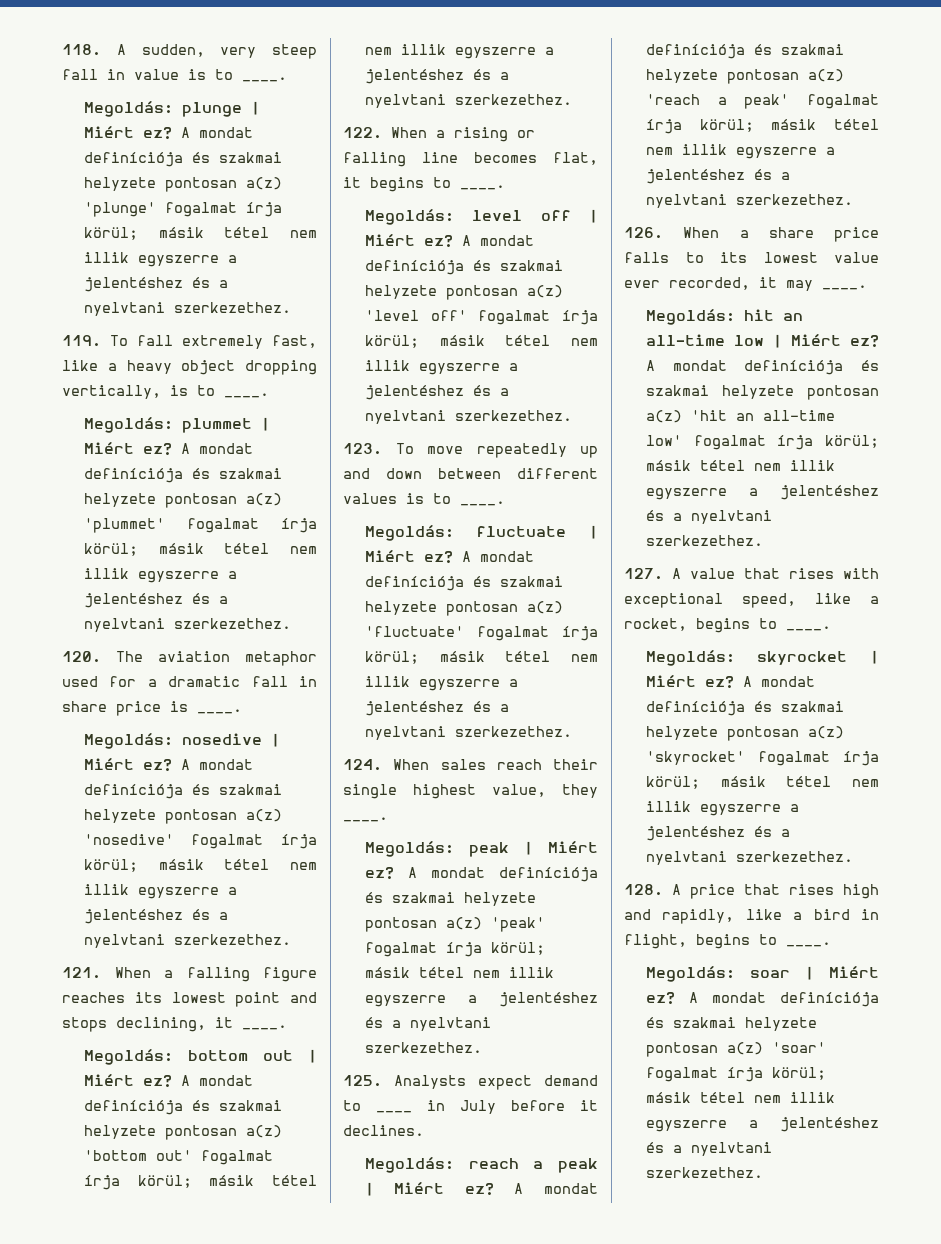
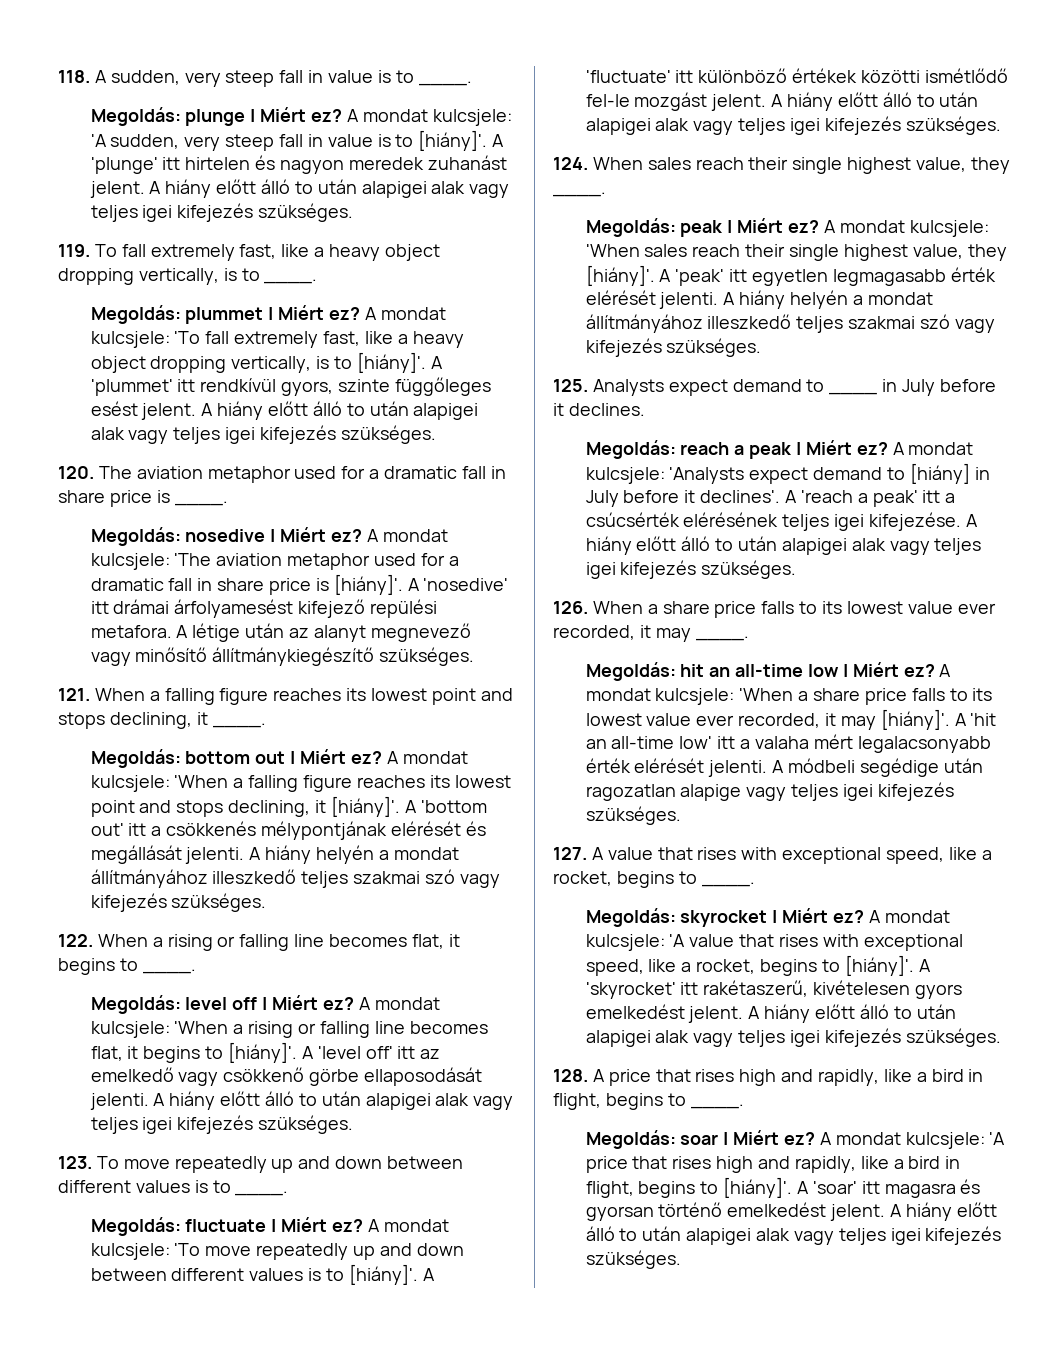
- A mondat definíciója és szakmai helyzete pontosan a(z) 'plunge' fogalmat írja körül; másik tétel nem illik egyszerre a jelentéshez és a nyelvtani szerkezethez.
+ A mondat kulcsjele: 'A sudden, very steep fall in value is to [hiány]'. A 'plunge' itt hirtelen és nagyon meredek zuhanást jelent. A hiány előtt álló to után alapigei alak vagy teljes igei kifejezés szükséges.
- A mondat definíciója és szakmai helyzete pontosan a(z) 'plummet' fogalmat írja körül; másik tétel nem illik egyszerre a jelentéshez és a nyelvtani szerkezethez.
+ A mondat kulcsjele: 'To fall extremely fast, like a heavy object dropping vertically, is to [hiány]'. A 'plummet' itt rendkívül gyors, szinte függőleges esést jelent. A hiány előtt álló to után alapigei alak vagy teljes igei kifejezés szükséges.
- A mondat definíciója és szakmai helyzete pontosan a(z) 'nosedive' fogalmat írja körül; másik tétel nem illik egyszerre a jelentéshez és a nyelvtani szerkezethez.
+ A mondat kulcsjele: 'The aviation metaphor used for a dramatic fall in share price is [hiány]'. A 'nosedive' itt drámai árfolyamesést kifejező repülési metafora. A létige után az alanyt megnevező vagy minősítő állítmánykiegészítő szükséges.
- A mondat definíciója és szakmai helyzete pontosan a(z) 'bottom out' fogalmat írja körül; másik tétel nem illik egyszerre a jelentéshez és a nyelvtani szerkezethez.
+ A mondat kulcsjele: 'When a falling figure reaches its lowest point and stops declining, it [hiány]'. A 'bottom out' itt a csökkenés mélypontjának elérését és megállását jelenti. A hiány helyén a mondat állítmányához illeszkedő teljes szakmai szó vagy kifejezés szükséges.
- A mondat definíciója és szakmai helyzete pontosan a(z) 'level off' fogalmat írja körül; másik tétel nem illik egyszerre a jelentéshez és a nyelvtani szerkezethez.
+ A mondat kulcsjele: 'When a rising or falling line becomes flat, it begins to [hiány]'. A 'level off' itt az emelkedő vagy csökkenő görbe ellaposodását jelenti. A hiány előtt álló to után alapigei alak vagy teljes igei kifejezés szükséges.
- A mondat definíciója és szakmai helyzete pontosan a(z) 'fluctuate' fogalmat írja körül; másik tétel nem illik egyszerre a jelentéshez és a nyelvtani szerkezethez.
+ A mondat kulcsjele: 'To move repeatedly up and down between different values is to [hiány]'. A 'fluctuate' itt különböző értékek közötti ismétlődő fel-le mozgást jelent. A hiány előtt álló to után alapigei alak vagy teljes igei kifejezés szükséges.
- A mondat definíciója és szakmai helyzete pontosan a(z) 'peak' fogalmat írja körül; másik tétel nem illik egyszerre a jelentéshez és a nyelvtani szerkezethez.
+ A mondat kulcsjele: 'When sales reach their single highest value, they [hiány]'. A 'peak' itt egyetlen legmagasabb érték elérését jelenti. A hiány helyén a mondat állítmányához illeszkedő teljes szakmai szó vagy kifejezés szükséges.
- A mondat definíciója és szakmai helyzete pontosan a(z) 'reach a peak' fogalmat írja körül; másik tétel nem illik egyszerre a jelentéshez és a nyelvtani szerkezethez.
+ A mondat kulcsjele: 'Analysts expect demand to [hiány] in July before it declines'. A 'reach a peak' itt a csúcsérték elérésének teljes igei kifejezése. A hiány előtt álló to után alapigei alak vagy teljes igei kifejezés szükséges.
- A mondat definíciója és szakmai helyzete pontosan a(z) 'hit an all-time low' fogalmat írja körül; másik tétel nem illik egyszerre a jelentéshez és a nyelvtani szerkezethez.
+ A mondat kulcsjele: 'When a share price falls to its lowest value ever recorded, it may [hiány]'. A 'hit an all-time low' itt a valaha mért legalacsonyabb érték elérését jelenti. A módbeli segédige után ragozatlan alapige vagy teljes igei kifejezés szükséges.
- A mondat definíciója és szakmai helyzete pontosan a(z) 'skyrocket' fogalmat írja körül; másik tétel nem illik egyszerre a jelentéshez és a nyelvtani szerkezethez.
+ A mondat kulcsjele: 'A value that rises with exceptional speed, like a rocket, begins to [hiány]'. A 'skyrocket' itt rakétaszerű, kivételesen gyors emelkedést jelent. A hiány előtt álló to után alapigei alak vagy teljes igei kifejezés szükséges.
- A mondat definíciója és szakmai helyzete pontosan a(z) 'soar' fogalmat írja körül; másik tétel nem illik egyszerre a jelentéshez és a nyelvtani szerkezethez.
+ A mondat kulcsjele: 'A price that rises high and rapidly, like a bird in flight, begins to [hiány]'. A 'soar' itt magasra és gyorsan történő emelkedést jelent. A hiány előtt álló to után alapigei alak vagy teljes igei kifejezés szükséges.

